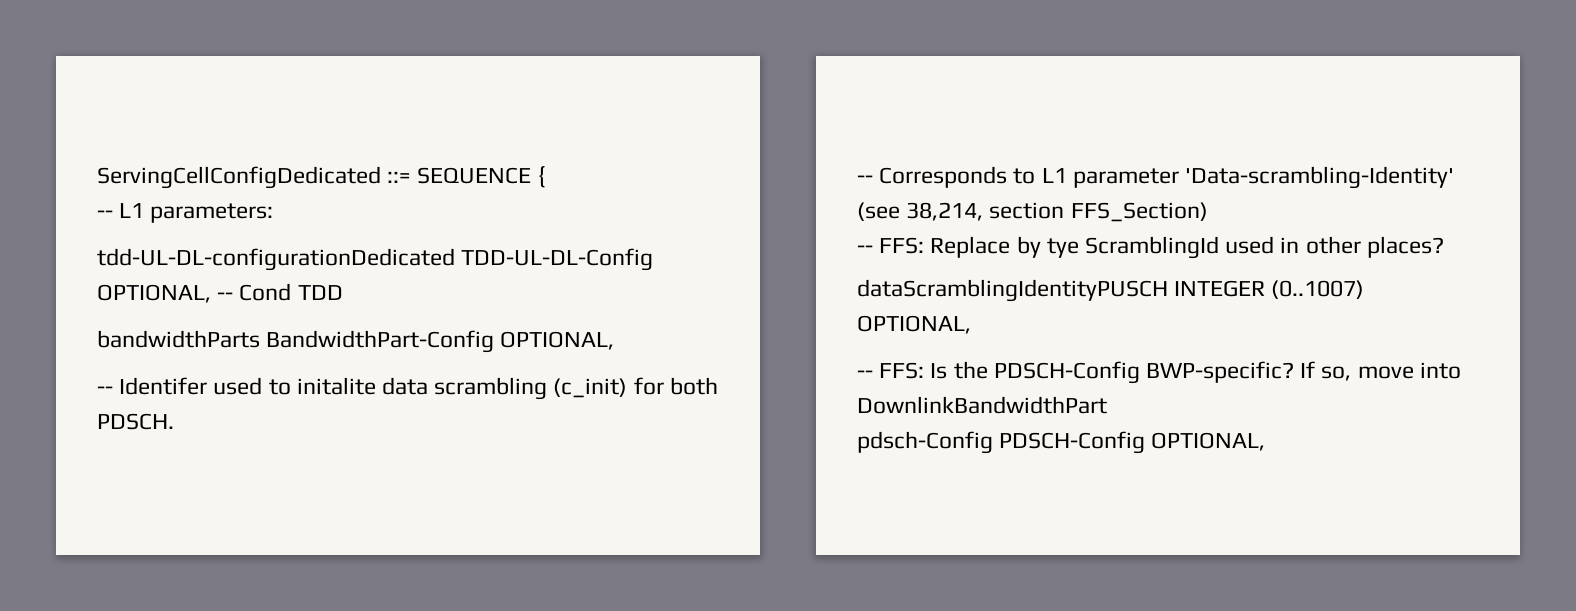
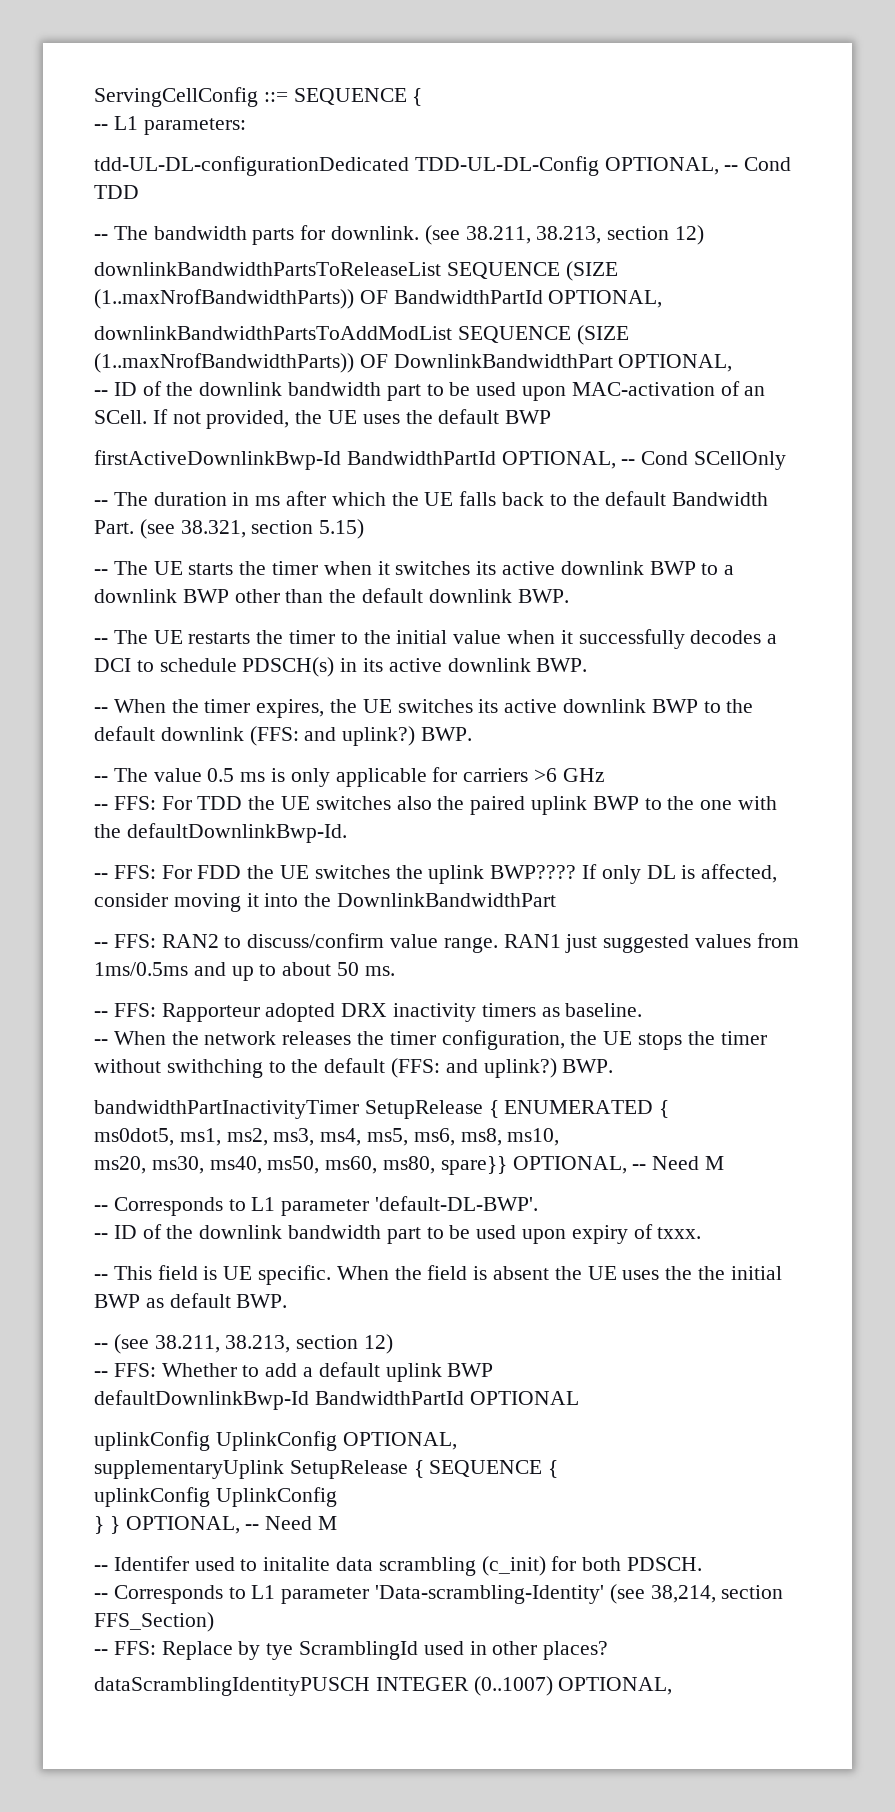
- ServingCellConfigDedicated ::= SEQUENCE {
+ ServingCellConfig ::= SEQUENCE {
- bandwidthParts BandwidthPart-Config OPTIONAL,
+ -- The bandwidth parts for downlink. (see 38.211, 38.213, section 12)
+ downlinkBandwidthPartsToReleaseList SEQUENCE (SIZE (1..maxNrofBandwidthParts)) OF BandwidthPartId OPTIONAL,
+ downlinkBandwidthPartsToAddModList SEQUENCE (SIZE (1..maxNrofBandwidthParts)) OF DownlinkBandwidthPart OPTIONAL,
+ -- ID of the downlink bandwidth part to be used upon MAC-activation of an SCell. If not provided, the UE uses the default BWP
+ firstActiveDownlinkBwp-Id BandwidthPartId OPTIONAL, -- Cond SCellOnly
+ -- The duration in ms after which the UE falls back to the default Bandwidth Part. (see 38.321, section 5.15)
+ -- The UE starts the timer when it switches its active downlink BWP to a downlink BWP other than the default downlink BWP.
+ -- The UE restarts the timer to the initial value when it successfully decodes a DCI to schedule PDSCH(s) in its active downlink BWP.
+ -- When the timer expires, the UE switches its active downlink BWP to the default downlink (FFS: and uplink?) BWP.
+ -- The value 0.5 ms is only applicable for carriers >6 GHz
+ -- FFS: For TDD the UE switches also the paired uplink BWP to the one with the defaultDownlinkBwp-Id.
+ -- FFS: For FDD the UE switches the uplink BWP???? If only DL is affected, consider moving it into the DownlinkBandwidthPart
+ -- FFS: RAN2 to discuss/confirm value range. RAN1 just suggested values from 1ms/0.5ms and up to about 50 ms.
+ -- FFS: Rapporteur adopted DRX inactivity timers as baseline.
+ -- When the network releases the timer configuration, the UE stops the timer without swithching to the default (FFS: and uplink?) BWP.
+ bandwidthPartInactivityTimer SetupRelease { ENUMERATED {
+ ms0dot5, ms1, ms2, ms3, ms4, ms5, ms6, ms8, ms10,
+ ms20, ms30, ms40, ms50, ms60, ms80, spare}} OPTIONAL, -- Need M
+ -- Corresponds to L1 parameter 'default-DL-BWP'.
+ -- ID of the downlink bandwidth part to be used upon expiry of txxx.
+ -- This field is UE specific. When the field is absent the UE uses the the initial BWP as default BWP.
+ -- (see 38.211, 38.213, section 12)
+ -- FFS: Whether to add a default uplink BWP
+ defaultDownlinkBwp-Id BandwidthPartId OPTIONAL
+ uplinkConfig UplinkConfig OPTIONAL,
+ supplementaryUplink SetupRelease { SEQUENCE {
+ uplinkConfig UplinkConfig
+ } } OPTIONAL, -- Need M
- -- FFS: Is the PDSCH-Config BWP-specific? If so, move into DownlinkBandwidthPart
- pdsch-Config PDSCH-Config OPTIONAL,

